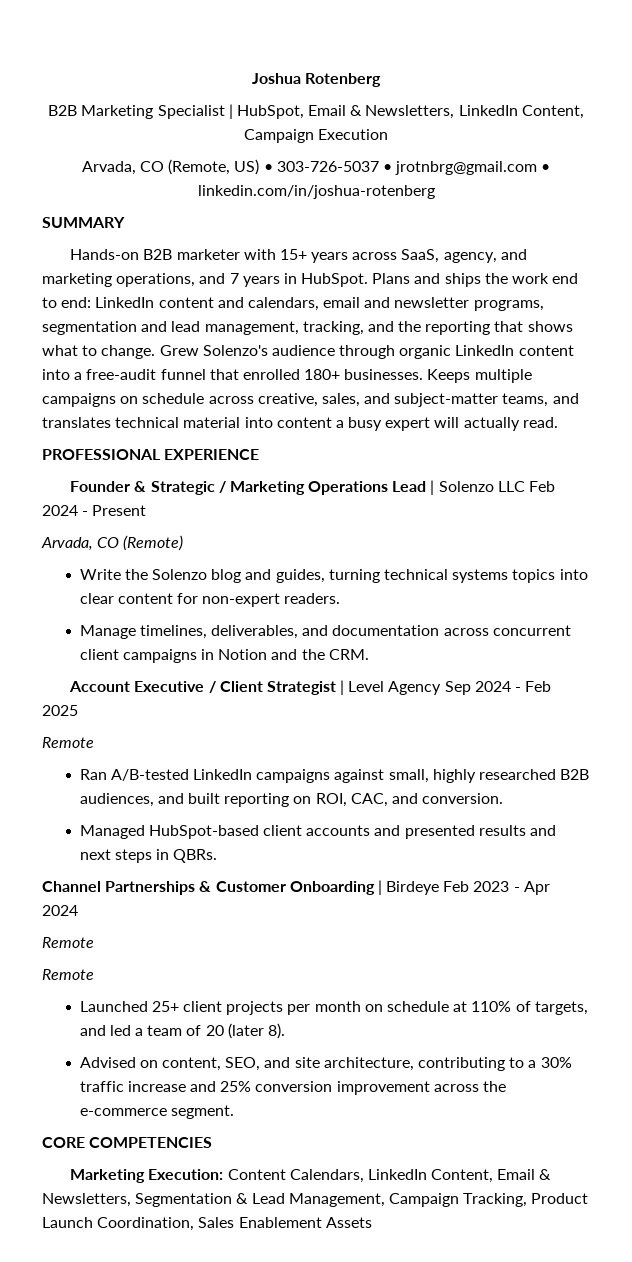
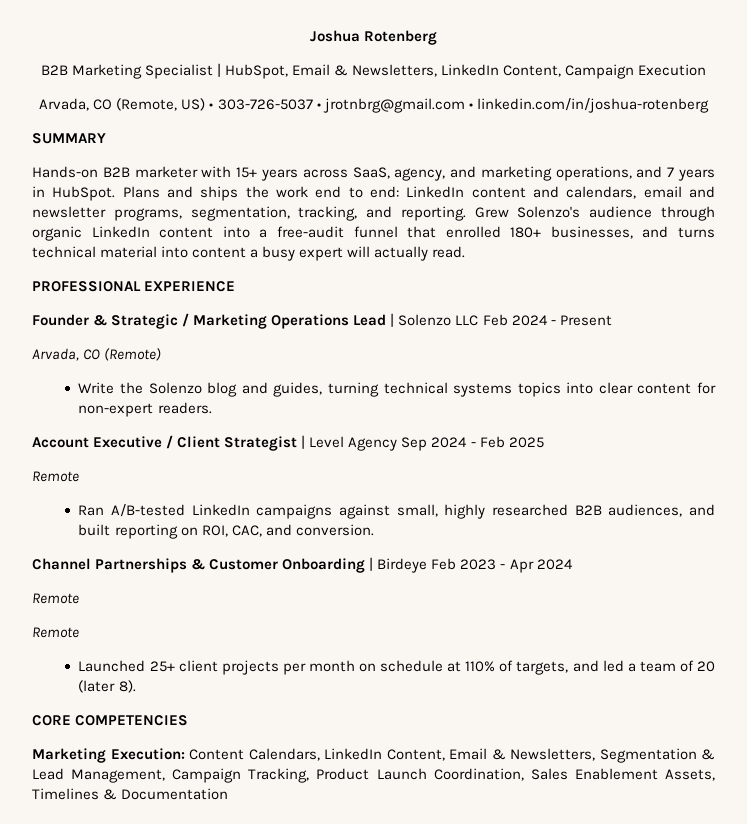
- Plans and ships the work end to end: LinkedIn content and calendars, email and newsletter programs, segmentation and lead management, tracking, and the reporting that shows what to change.
+ Plans and ships the work end to end: LinkedIn content and calendars, email and newsletter programs, segmentation, tracking, and reporting.
- Grew Solenzo's audience through organic LinkedIn content into a free-audit funnel that enrolled 180+ businesses. Keeps multiple campaigns on schedule across creative, sales, and subject-matter teams, and translates technical material into content a busy expert will actually read.
+ Grew Solenzo's audience through organic LinkedIn content into a free-audit funnel that enrolled 180+ businesses, and turns technical material into content a busy expert will actually read.
- Manage timelines, deliverables, and documentation across concurrent client campaigns in Notion and the CRM.
- Managed HubSpot-based client accounts and presented results and next steps in QBRs.
- Advised on content, SEO, and site architecture, contributing to a 30% traffic increase and 25% conversion improvement across the e-commerce segment.
- Marketing Execution: Content Calendars, LinkedIn Content, Email & Newsletters, Segmentation & Lead Management, Campaign Tracking, Product Launch Coordination, Sales Enablement Assets
+ Marketing Execution: Content Calendars, LinkedIn Content, Email & Newsletters, Segmentation & Lead Management, Campaign Tracking, Product Launch Coordination, Sales Enablement Assets, Timelines & Documentation

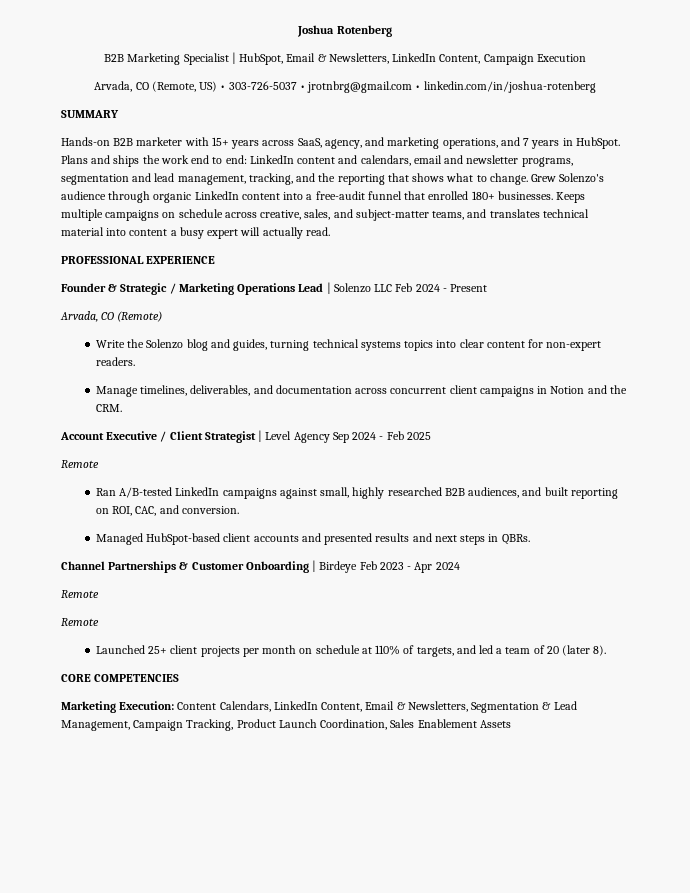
- Plans and ships the work end to end: LinkedIn content and calendars, email and newsletter programs, segmentation, tracking, and reporting.
+ Plans and ships the work end to end: LinkedIn content and calendars, email and newsletter programs, segmentation and lead management, tracking, and the reporting that shows what to change.
- Grew Solenzo's audience through organic LinkedIn content into a free-audit funnel that enrolled 180+ businesses, and turns technical material into content a busy expert will actually read.
+ Grew Solenzo's audience through organic LinkedIn content into a free-audit funnel that enrolled 180+ businesses. Keeps multiple campaigns on schedule across creative, sales, and subject-matter teams, and translates technical material into content a busy expert will actually read.
+ Manage timelines, deliverables, and documentation across concurrent client campaigns in Notion and the CRM.
+ Managed HubSpot-based client accounts and presented results and next steps in QBRs.
- Marketing Execution: Content Calendars, LinkedIn Content, Email & Newsletters, Segmentation & Lead Management, Campaign Tracking, Product Launch Coordination, Sales Enablement Assets, Timelines & Documentation
+ Marketing Execution: Content Calendars, LinkedIn Content, Email & Newsletters, Segmentation & Lead Management, Campaign Tracking, Product Launch Coordination, Sales Enablement Assets

